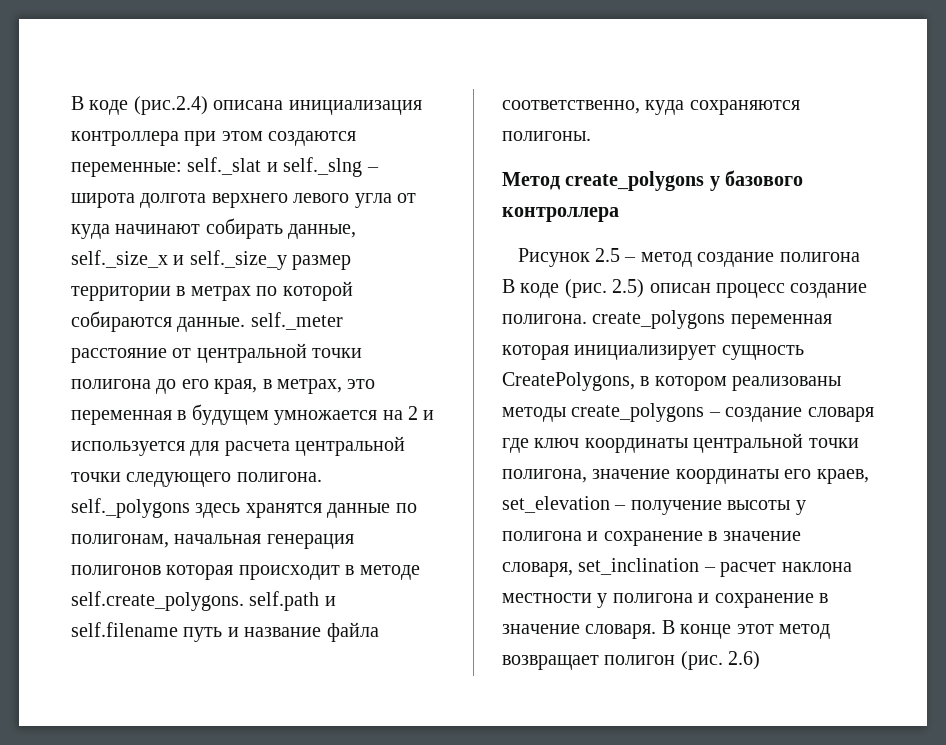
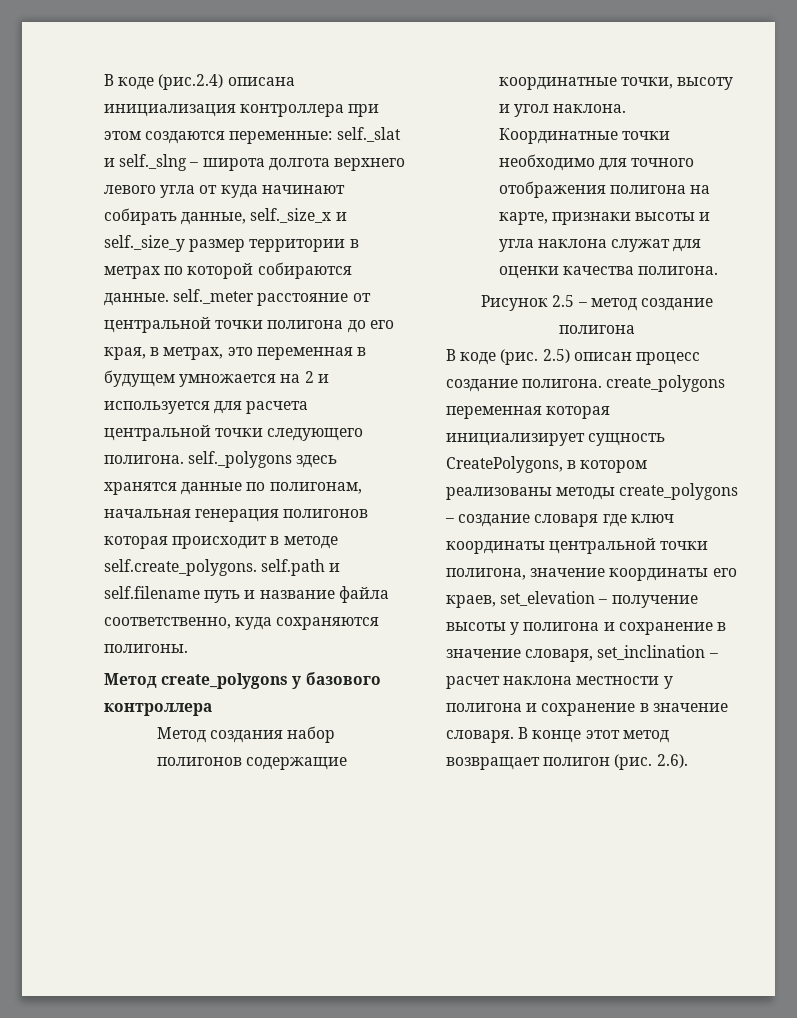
+ Метод создания набор полигонов содержащие координатные точки, высоту и угол наклона. Координатные точки необходимо для точного отображения полигона на карте, признаки высоты и угла наклона служат для оценки качества полигона.
- 2.6)
+ 2.6).

